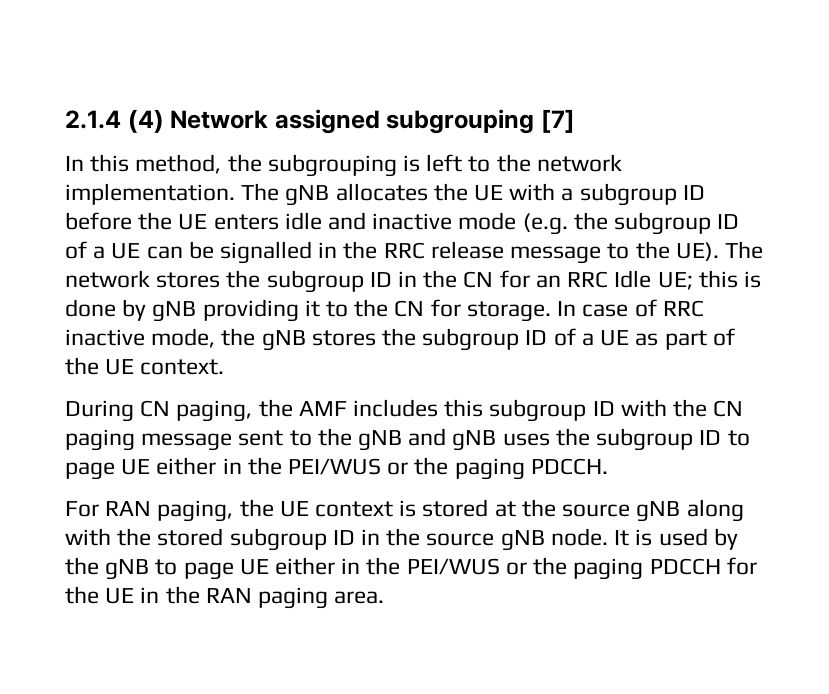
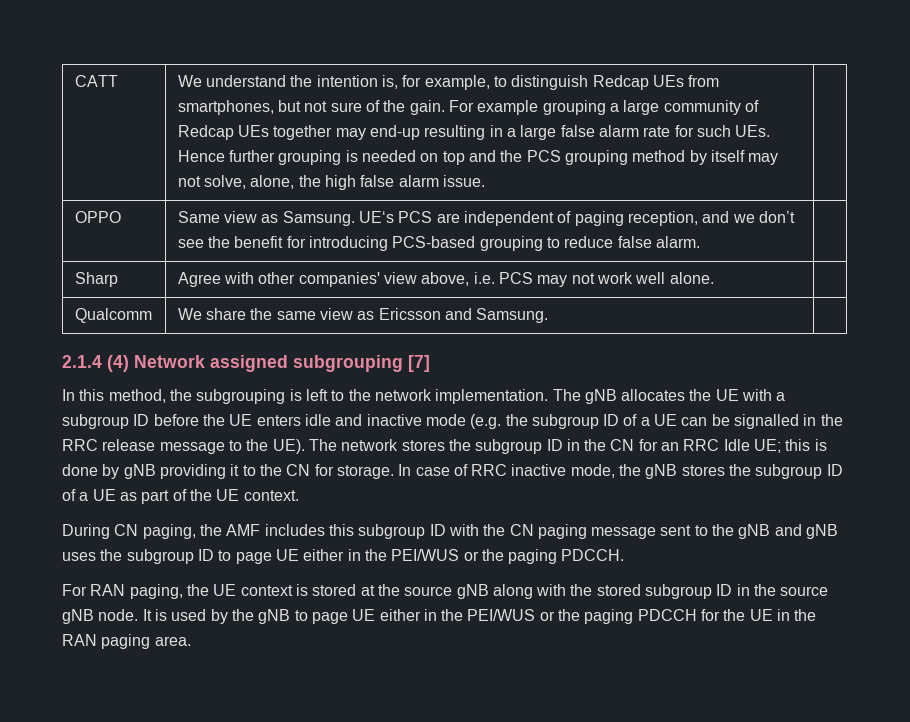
+ CATT | We understand the intention is, for example, to distinguish Redcap UEs from smartphones, but not sure of the gain. For example grouping a large community of Redcap UEs together may end-up resulting in a large false alarm rate for such UEs. Hence further grouping is needed on top and the PCS grouping method by itself may not solve, alone, the high false alarm issue. |
+ OPPO | Same view as Samsung. UE‘s PCS are independent of paging reception, and we don’t see the benefit for introducing PCS-based grouping to reduce false alarm. |
+ Sharp | Agree with other companies' view above, i.e. PCS may not work well alone. |
+ Qualcomm | We share the same view as Ericsson and Samsung. |

